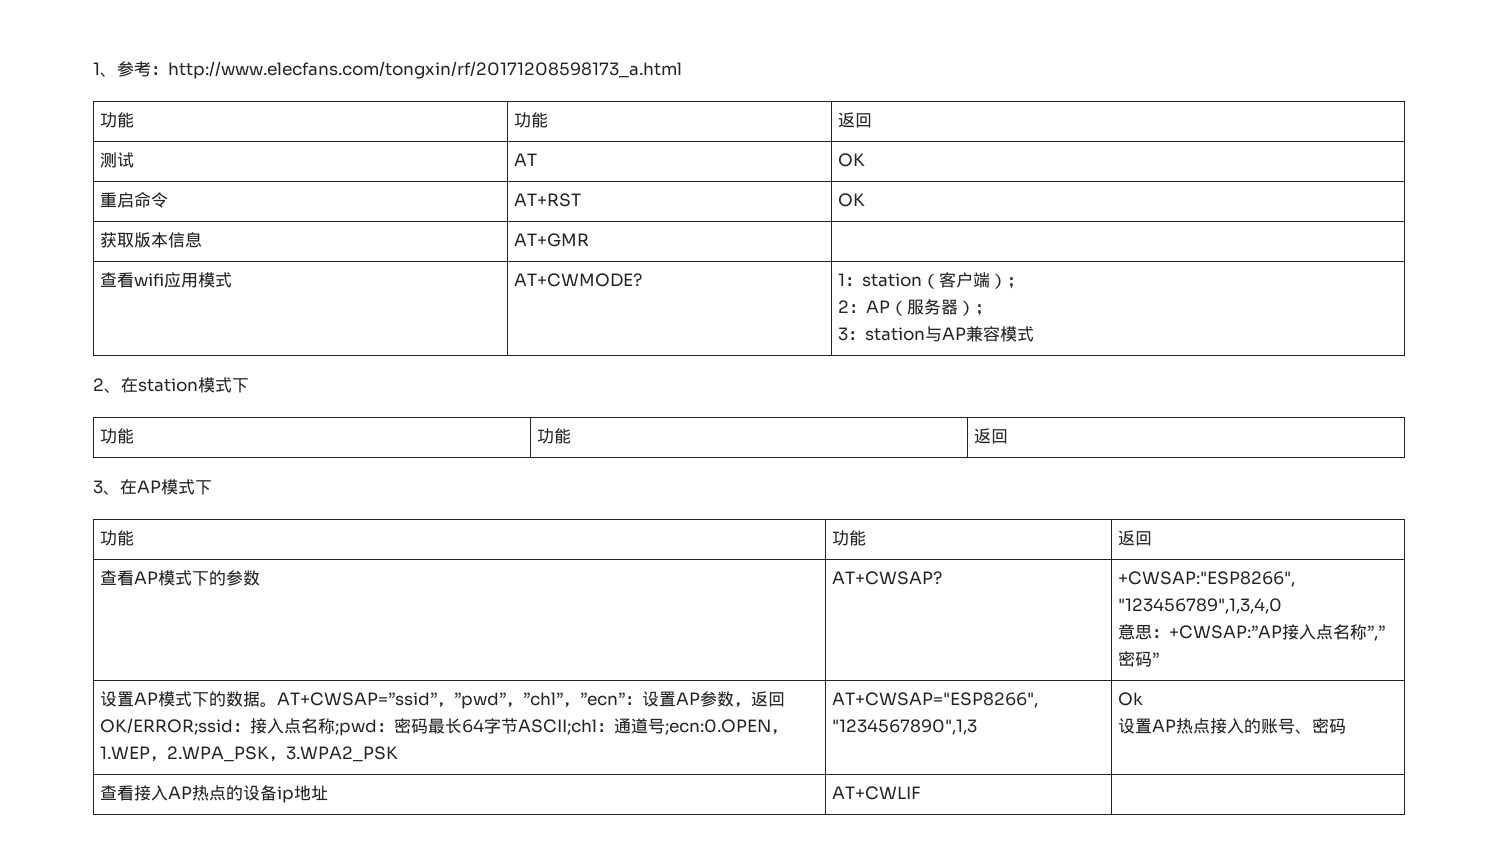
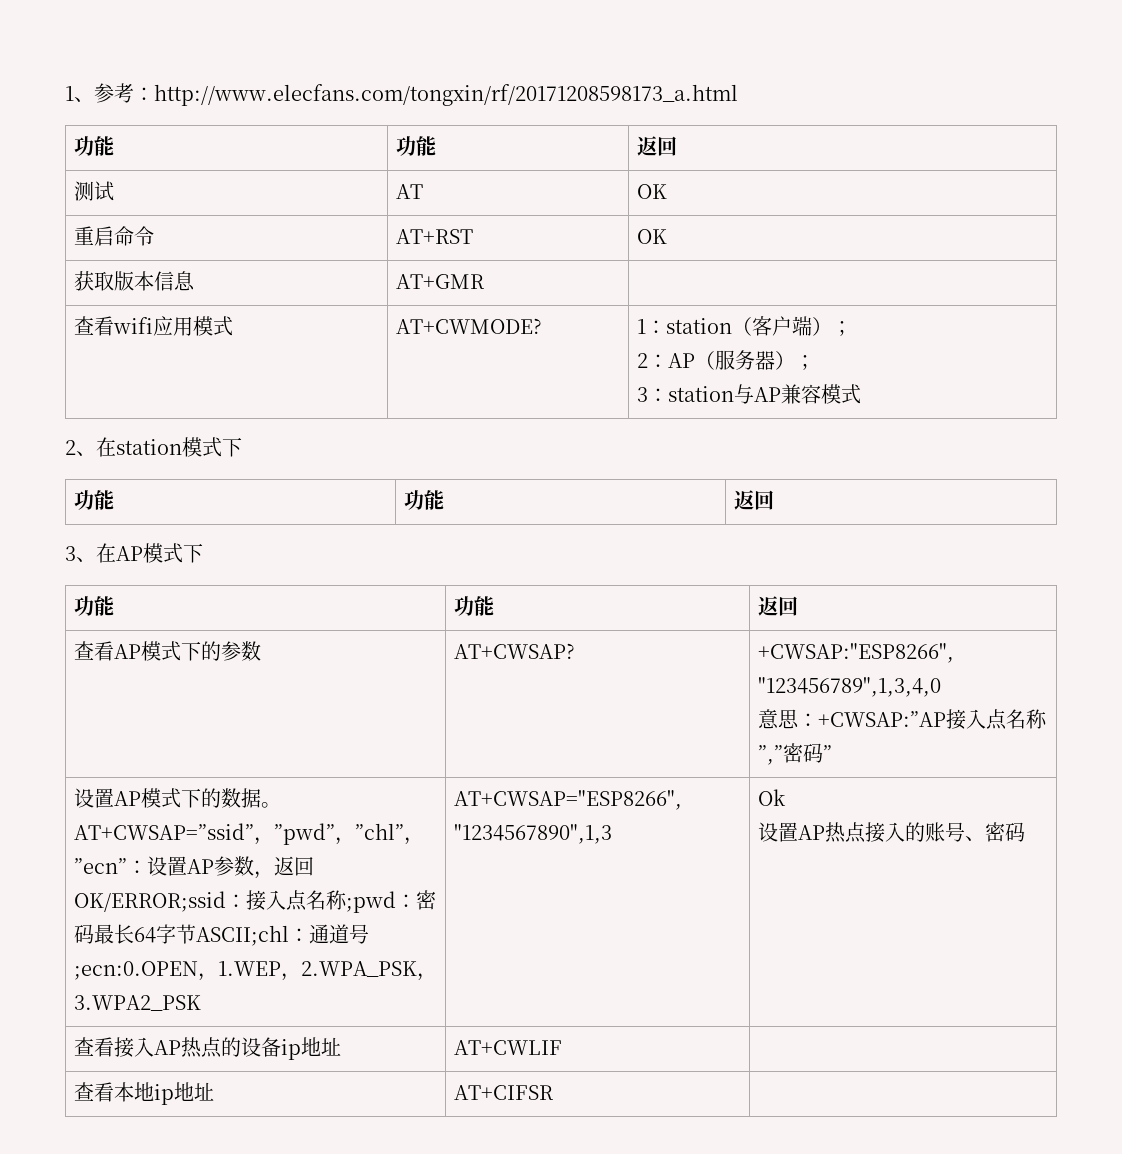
+ 查看本地ip地址 | AT+CIFSR |

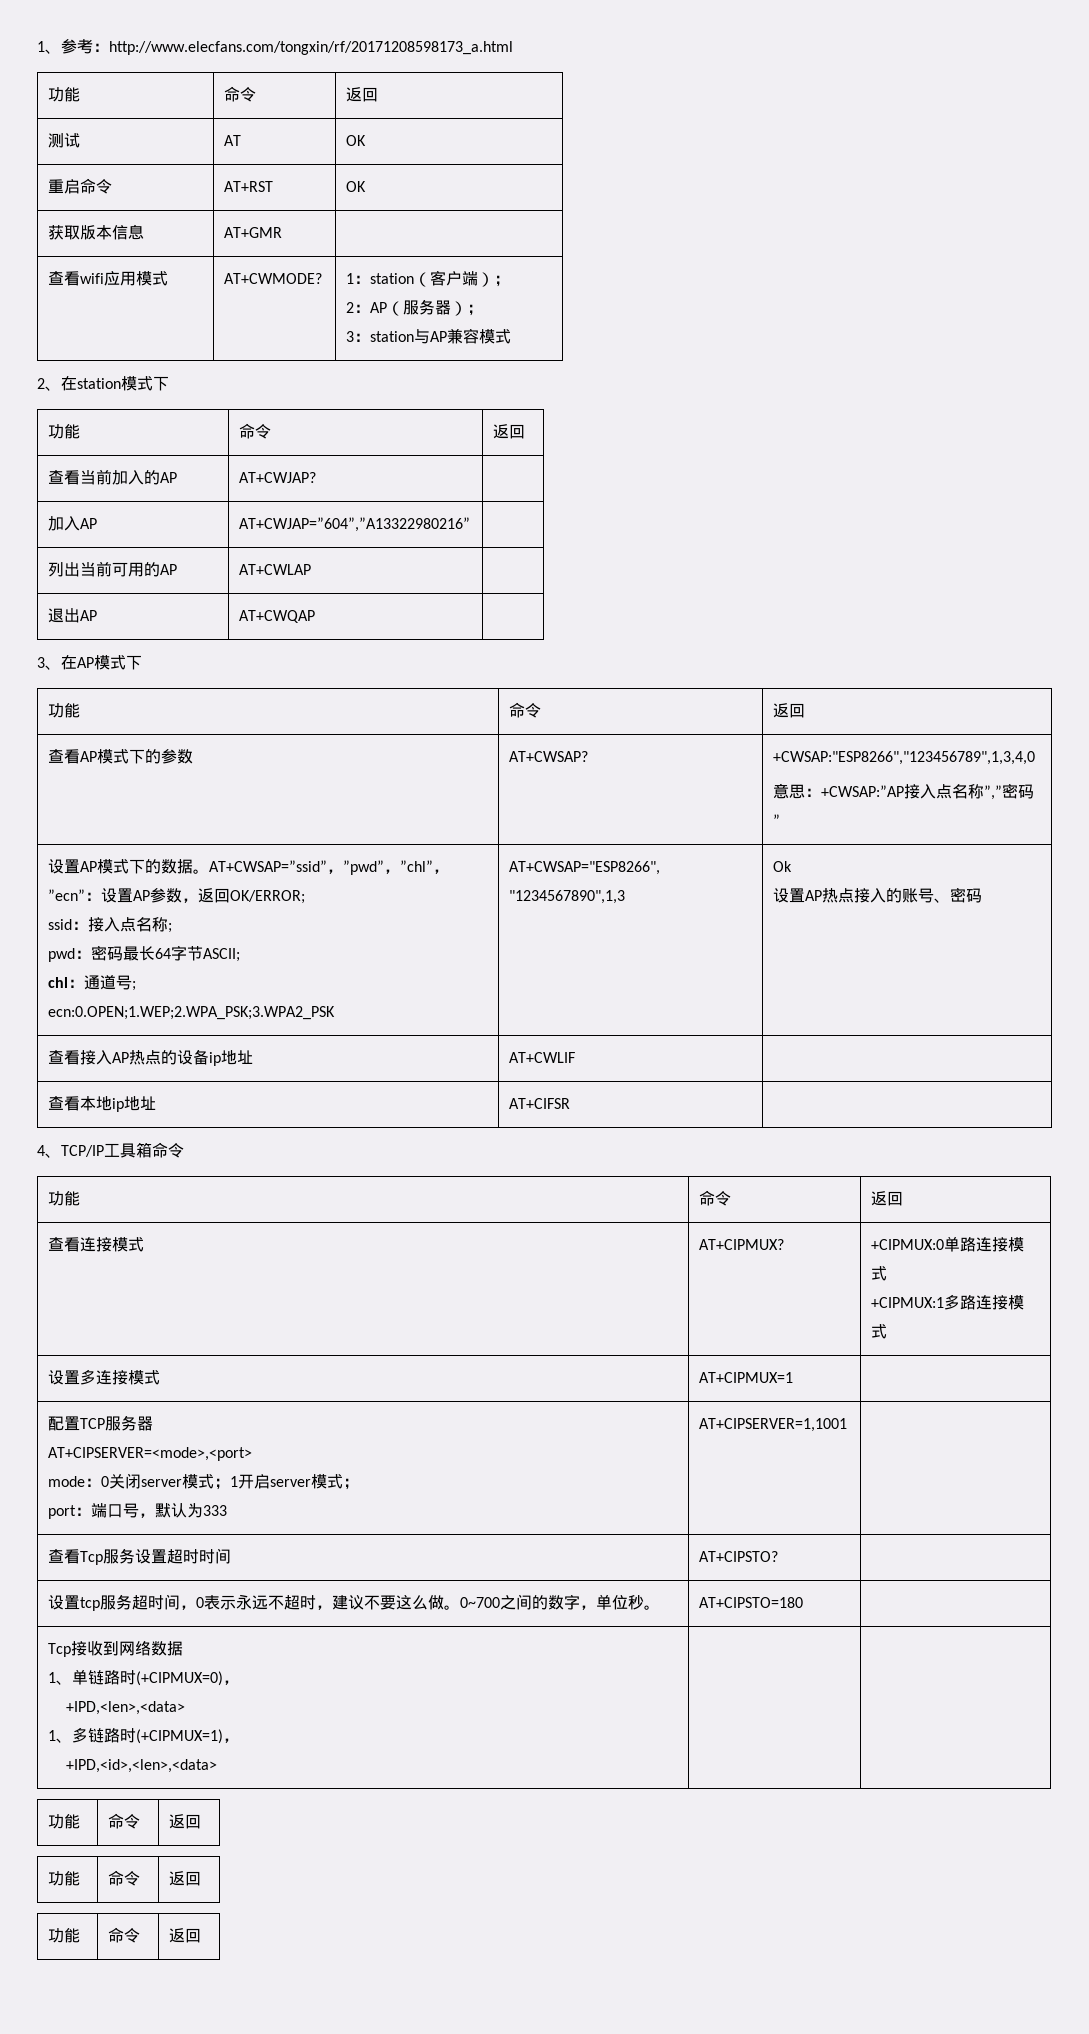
  1、参考：http://www.elecfans.com/tongxin/rf/20171208598173_a.html
- 功能 | 功能 | 返回
+ 功能 | 命令 | 返回
  2、在station模式下
- 功能 | 功能 | 返回
+ 功能 | 命令 | 返回
+ 查看当前加入的AP | AT+CWJAP? |
+ 加入AP | AT+CWJAP=”604”,”A13322980216” |
+ 列出当前可用的AP | AT+CWLAP |
+ 退出AP | AT+CWQAP |
  3、在AP模式下
- 功能 | 功能 | 返回
+ 功能 | 命令 | 返回
- AT+CWSAP=”ssid”，”pwd”，”chl”，”ecn”：设置AP参数，返回OK/ERROR;ssid：接入点名称;pwd：密码最长64字节ASCII;chl：通道号;ecn:0.OPEN，1.WEP，2.WPA_PSK，3.WPA2_PSK
+ AT+CWSAP=”ssid”，”pwd”，”chl”，”ecn”：设置AP参数，返回OK/ERROR;
+ ssid：接入点名称;
+ pwd：密码最长64字节ASCII;
+ chl：通道号;
+ ecn:0.OPEN;1.WEP;2.WPA_PSK;3.WPA2_PSK
+ 4、TCP/IP工具箱命令
+ 功能 | 命令 | 返回
+ 查看连接模式 | AT+CIPMUX? | +CIPMUX:0单路连接模式
+ +CIPMUX:1多路连接模式
+ 设置多连接模式 | AT+CIPMUX=1 |
+ 配置TCP服务器
+ AT+CIPSERVER=<mode>,<port>
+ mode：0关闭server模式；1开启server模式；
+ port：端口号，默认为333 | AT+CIPSERVER=1,1001 |
+ 查看Tcp服务设置超时时间 | AT+CIPSTO? |
+ 设置tcp服务超时间，0表示永远不超时，建议不要这么做。0~700之间的数字，单位秒。 | AT+CIPSTO=180 |
+ Tcp接收到网络数据
+ 1、单链路时(+CIPMUX=0)，
+ +IPD,<len>,<data>
+ 1、多链路时(+CIPMUX=1)，
+ +IPD,<id>,<len>,<data> | |
+ 功能 | 命令 | 返回
+ 功能 | 命令 | 返回
+ 功能 | 命令 | 返回

